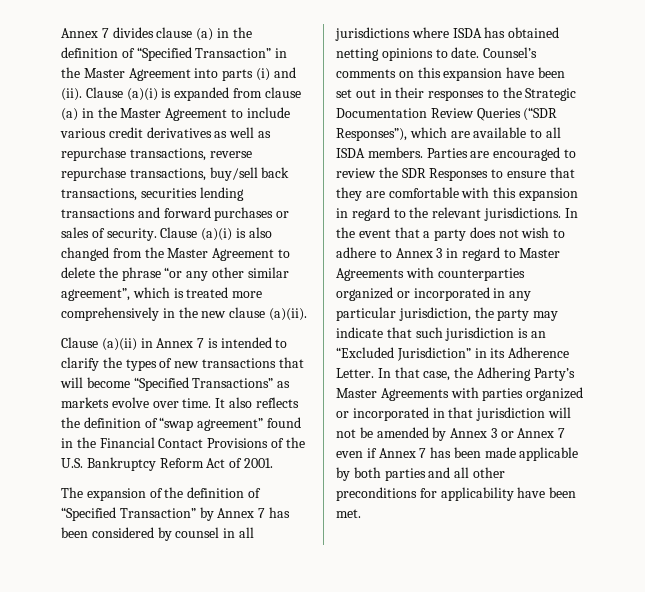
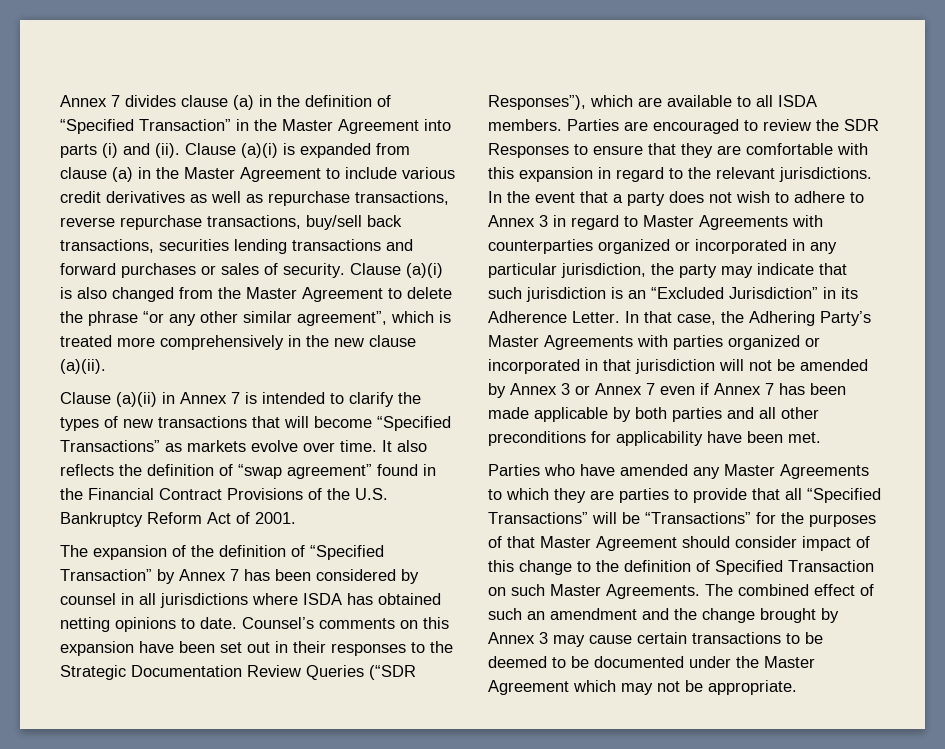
- It also reflects the definition of “swap agreement” found in the Financial Contact Provisions of the U.S. Bankruptcy Reform Act of 2001.
+ It also reflects the definition of “swap agreement” found in the Financial Contract Provisions of the U.S. Bankruptcy Reform Act of 2001.
+ Parties who have amended any Master Agreements to which they are parties to provide that all “Specified Transactions” will be “Transactions” for the purposes of that Master Agreement should consider impact of this change to the definition of Specified Transaction on such Master Agreements. The combined effect of such an amendment and the change brought by Annex 3 may cause certain transactions to be deemed to be documented under the Master Agreement which may not be appropriate.

